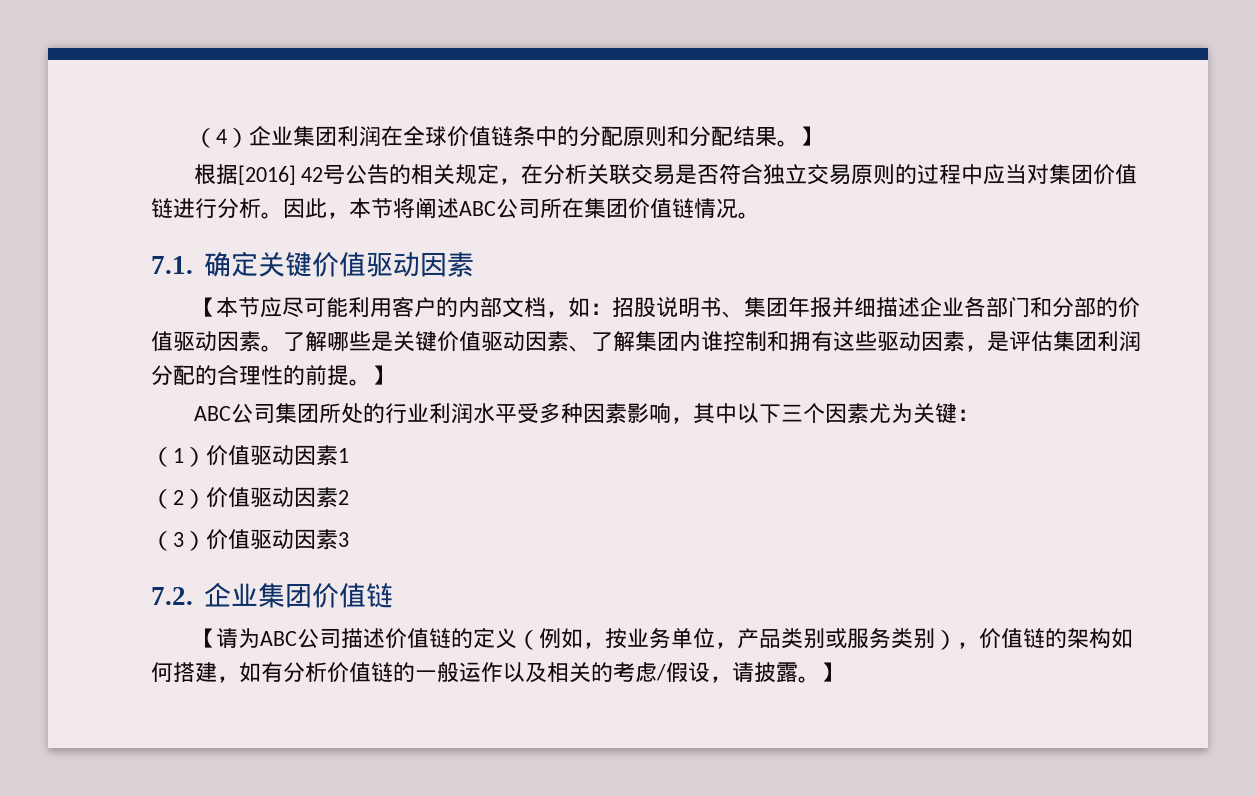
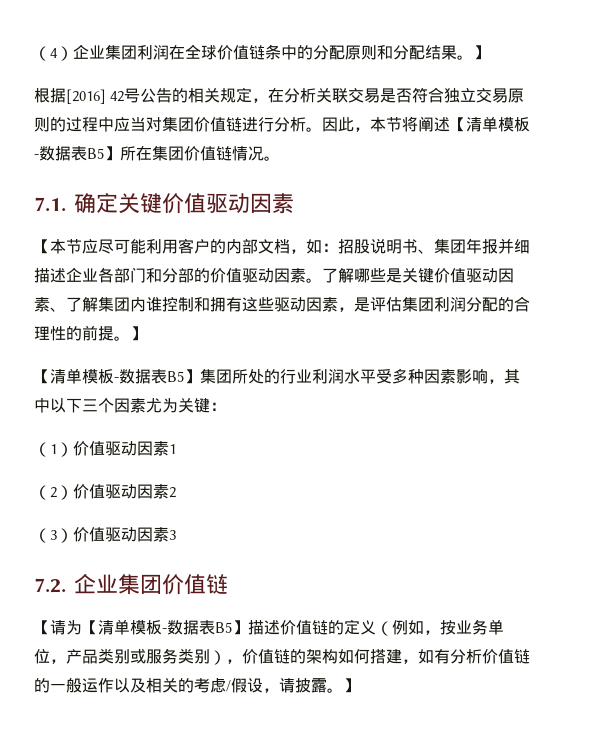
- 因此，本节将阐述ABC公司所在集团价值链情况。
+ 因此，本节将阐述【清单模板-数据表B5】所在集团价值链情况。
- ABC公司集团所处的行业利润水平受多种因素影响，其中以下三个因素尤为关键：
+ 【清单模板-数据表B5】集团所处的行业利润水平受多种因素影响，其中以下三个因素尤为关键：
- 【请为ABC公司描述价值链的定义（例如，按业务单位，产品类别或服务类别），价值链的架构如何搭建，如有分析价值链的一般运作以及相关的考虑/假设，请披露。
+ 【请为【清单模板-数据表B5】描述价值链的定义（例如，按业务单位，产品类别或服务类别），价值链的架构如何搭建，如有分析价值链的一般运作以及相关的考虑/假设，请披露。

